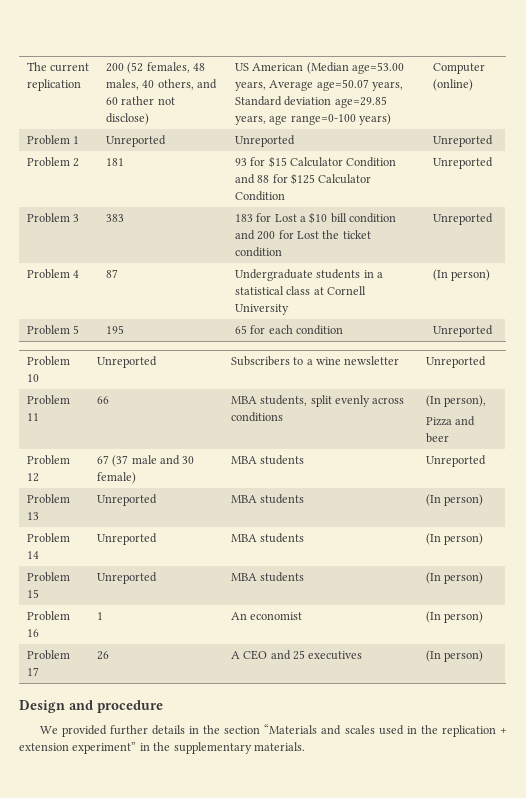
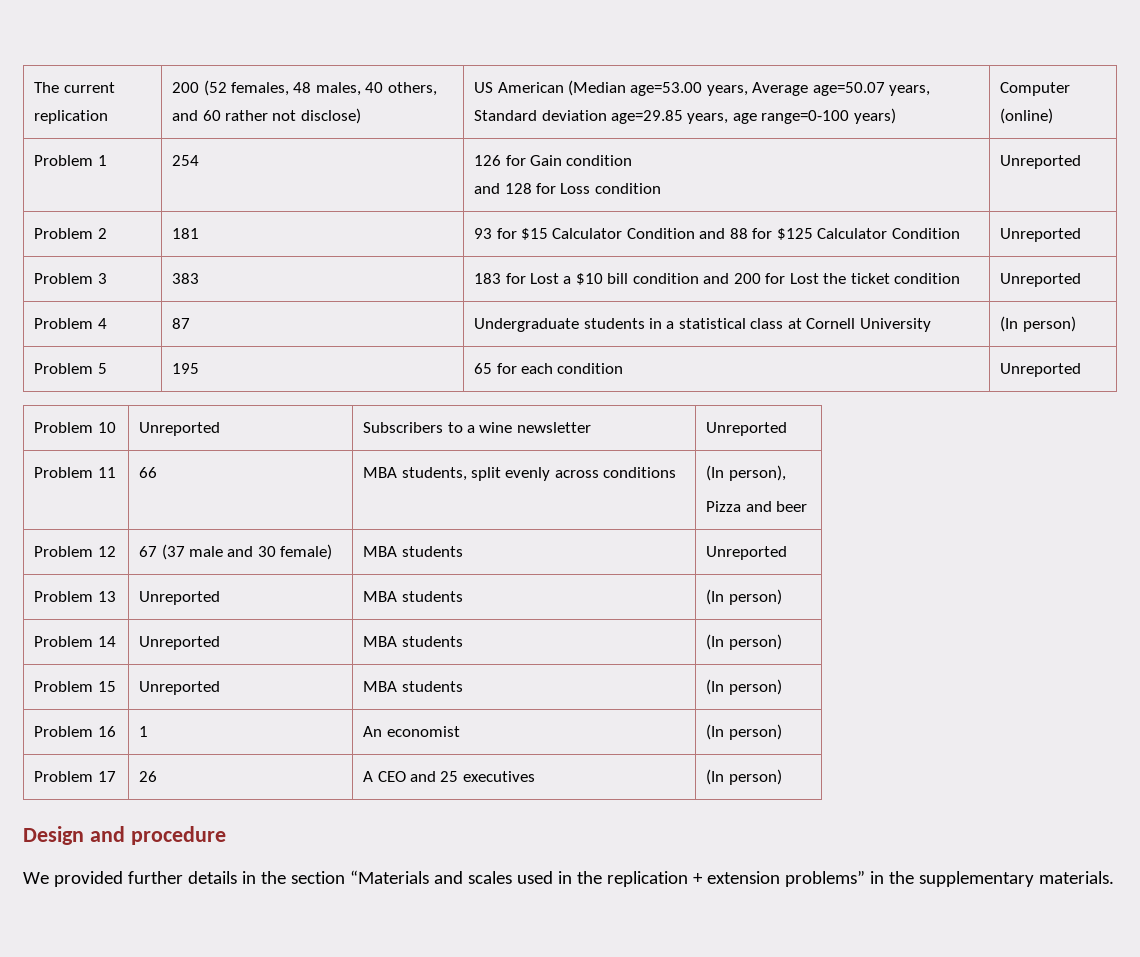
- Problem 1 | Unreported | Unreported | Unreported
+ Problem 1 | 254 | 126 for Gain condition
+ and 128 for Loss condition | Unreported
- We provided further details in the section “Materials and scales used in the replication + extension experiment” in the supplementary materials.
+ We provided further details in the section “Materials and scales used in the replication + extension problems” in the supplementary materials.

